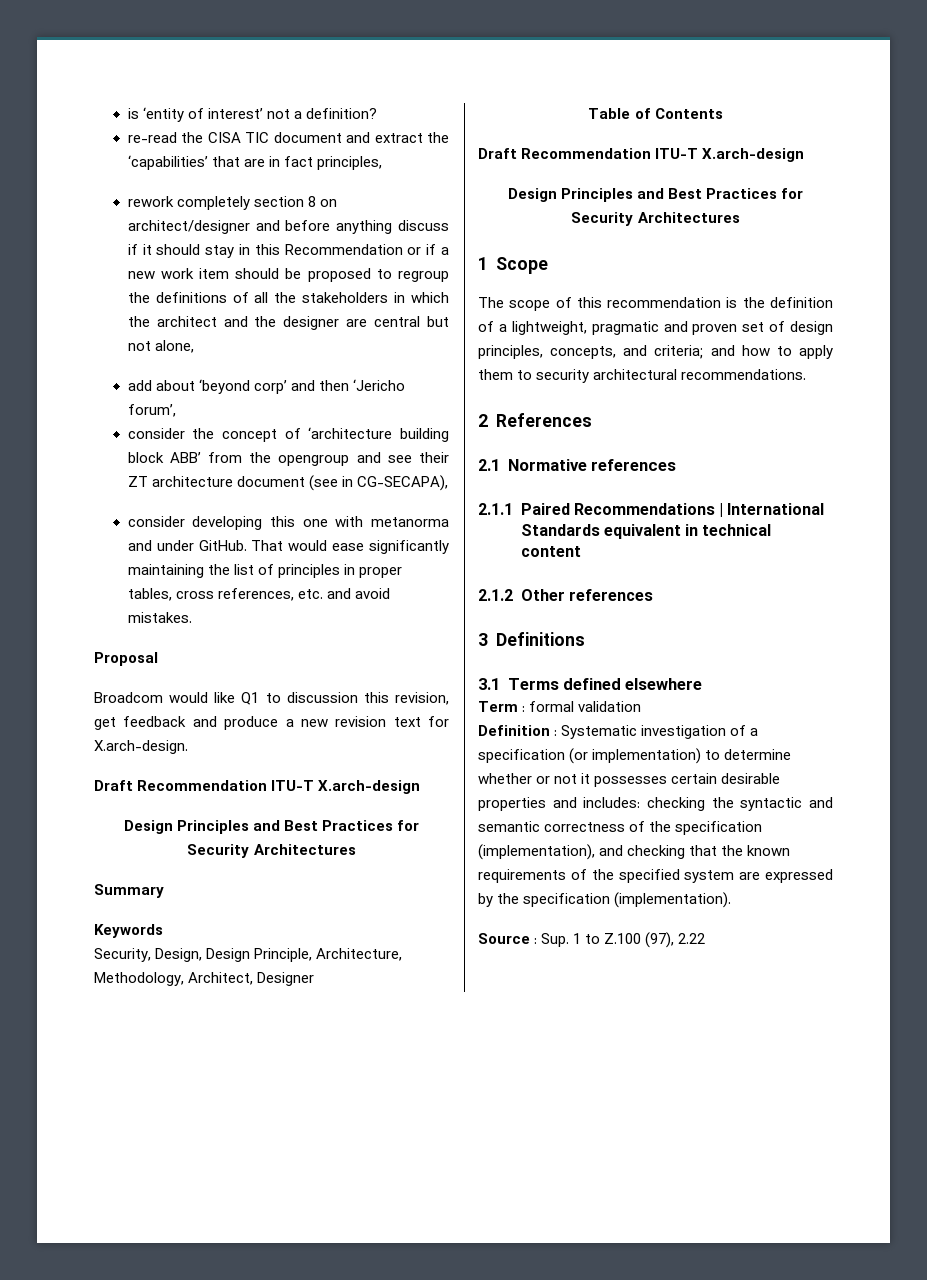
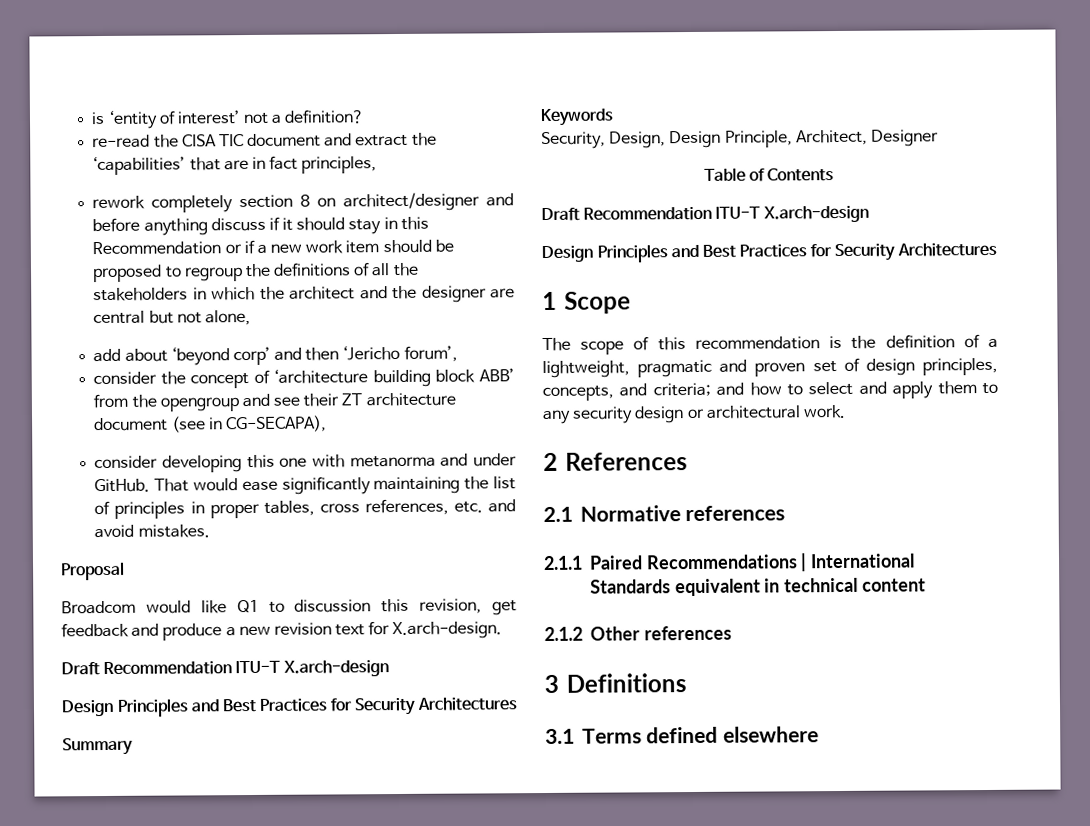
- Security, Design, Design Principle, Architecture, Methodology, Architect, Designer
+ Security, Design, Design Principle, Architect, Designer
- The scope of this recommendation is the definition of a lightweight, pragmatic and proven set of design principles, concepts, and criteria; and how to apply them to security architectural recommendations.
+ The scope of this recommendation is the definition of a lightweight, pragmatic and proven set of design principles, concepts, and criteria; and how to select and apply them to any security design or architectural work.
- Term : formal validation
- Definition : Systematic investigation of a specification (or implementation) to determine whether or not it possesses certain desirable properties and includes: checking the syntactic and semantic correctness of the specification (implementation), and checking that the known requirements of the specified system are expressed by the specification (implementation).
- Source : Sup. 1 to Z.100 (97), 2.22

